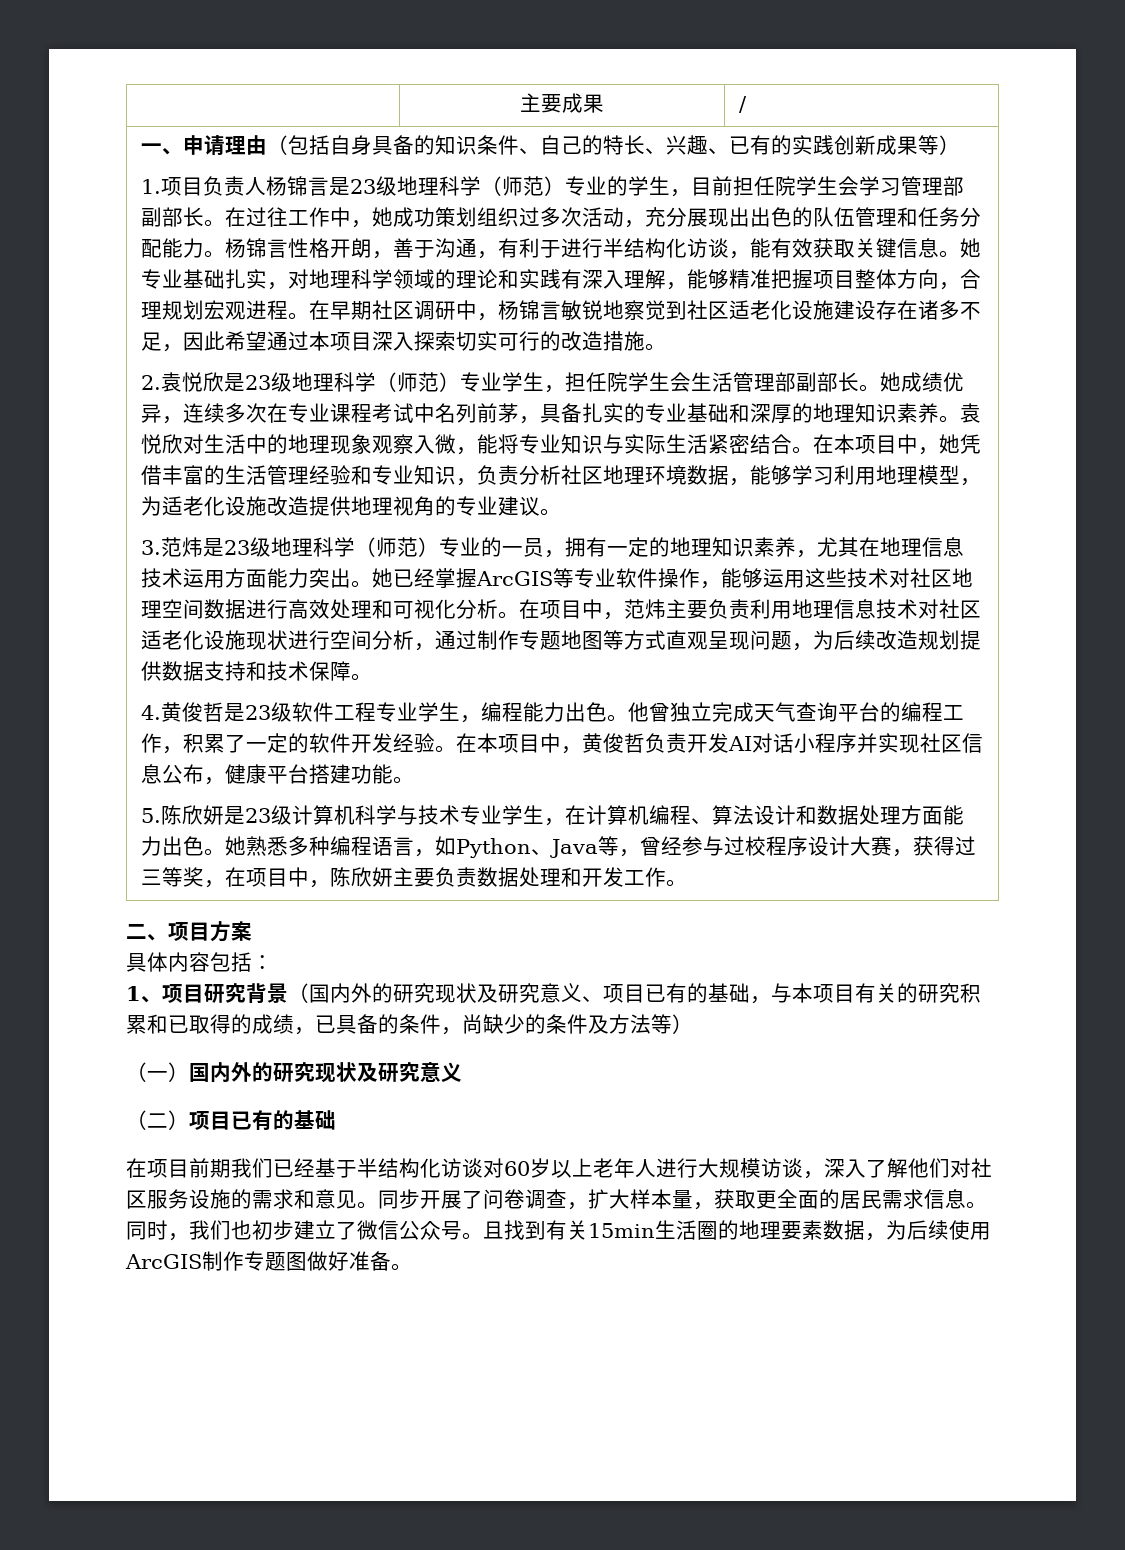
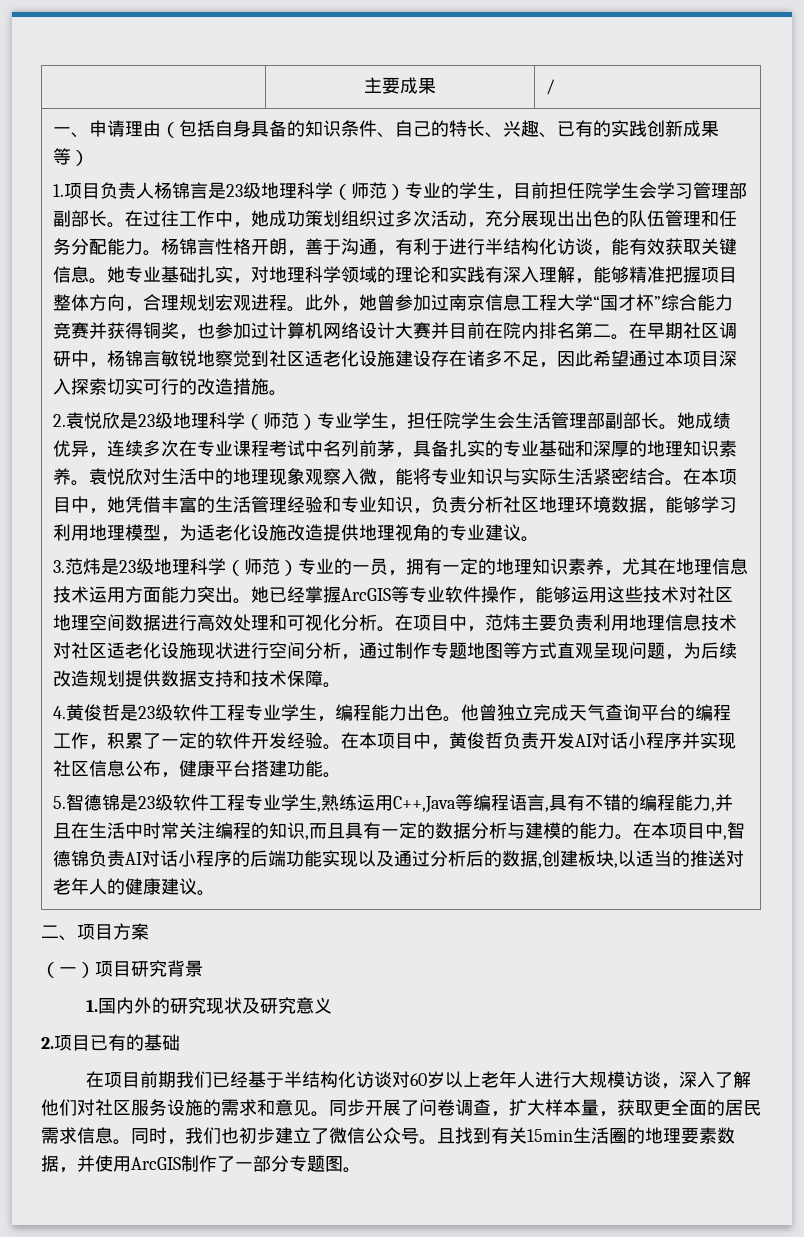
+ 此外，她曾参加过南京信息工程大学“国才杯”综合能力竞赛并获得铜奖，也参加过计算机网络设计大赛并目前在院内排名第二。
- 5.陈欣妍是23级计算机科学与技术专业学生，在计算机编程、算法设计和数据处理方面能力出色。她熟悉多种编程语言，如Python、Java等，曾经参与过校程序设计大赛，获得过三等奖，在项目中，陈欣妍主要负责数据处理和开发工作。
+ 5.智德锦是23级软件工程专业学生,熟练运用C++,Java等编程语言,具有不错的编程能力,并且在生活中时常关注编程的知识,而且具有一定的数据分析与建模的能力。在本项目中,智德锦负责AI对话小程序的后端功能实现以及通过分析后的数据,创建板块,以适当的推送对老年人的健康建议。
  二、项目方案
- 具体内容包括：
- 1、项目研究背景（国内外的研究现状及研究意义、项目已有的基础，与本项目有关的研究积累和已取得的成绩，已具备的条件，尚缺少的条件及方法等）
- （一）国内外的研究现状及研究意义
+ （一）项目研究背景
+ 1.国内外的研究现状及研究意义
- （二）项目已有的基础
+ 2.项目已有的基础
- 且找到有关15min生活圈的地理要素数据，为后续使用ArcGIS制作专题图做好准备。
+ 且找到有关15min生活圈的地理要素数据，并使用ArcGIS制作了一部分专题图。

